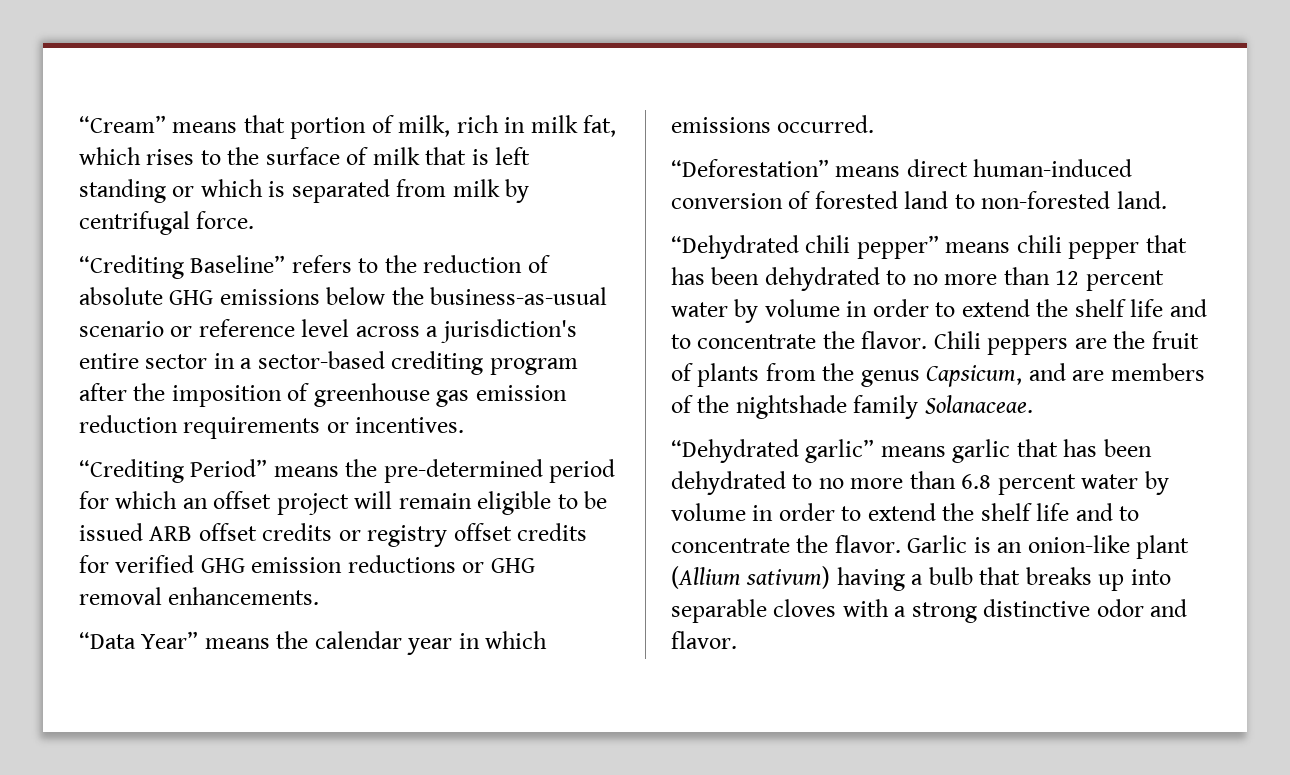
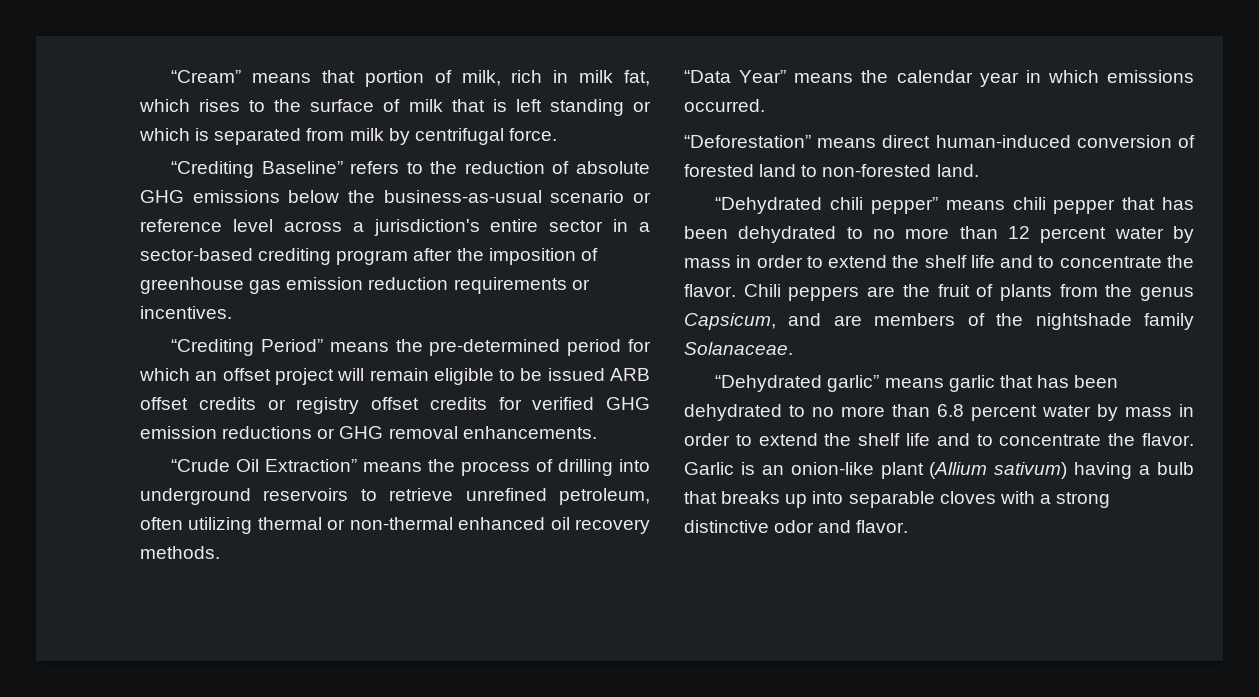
+ “Crude Oil Extraction” means the process of drilling into underground reservoirs to retrieve unrefined petroleum, often utilizing thermal or non-thermal enhanced oil recovery methods.
- “Dehydrated chili pepper” means chili pepper that has been dehydrated to no more than 12 percent water by volume in order to extend the shelf life and to concentrate the flavor.
+ “Dehydrated chili pepper” means chili pepper that has been dehydrated to no more than 12 percent water by mass in order to extend the shelf life and to concentrate the flavor.
- “Dehydrated garlic” means garlic that has been dehydrated to no more than 6.8 percent water by volume in order to extend the shelf life and to concentrate the flavor.
+ “Dehydrated garlic” means garlic that has been dehydrated to no more than 6.8 percent water by mass in order to extend the shelf life and to concentrate the flavor.

